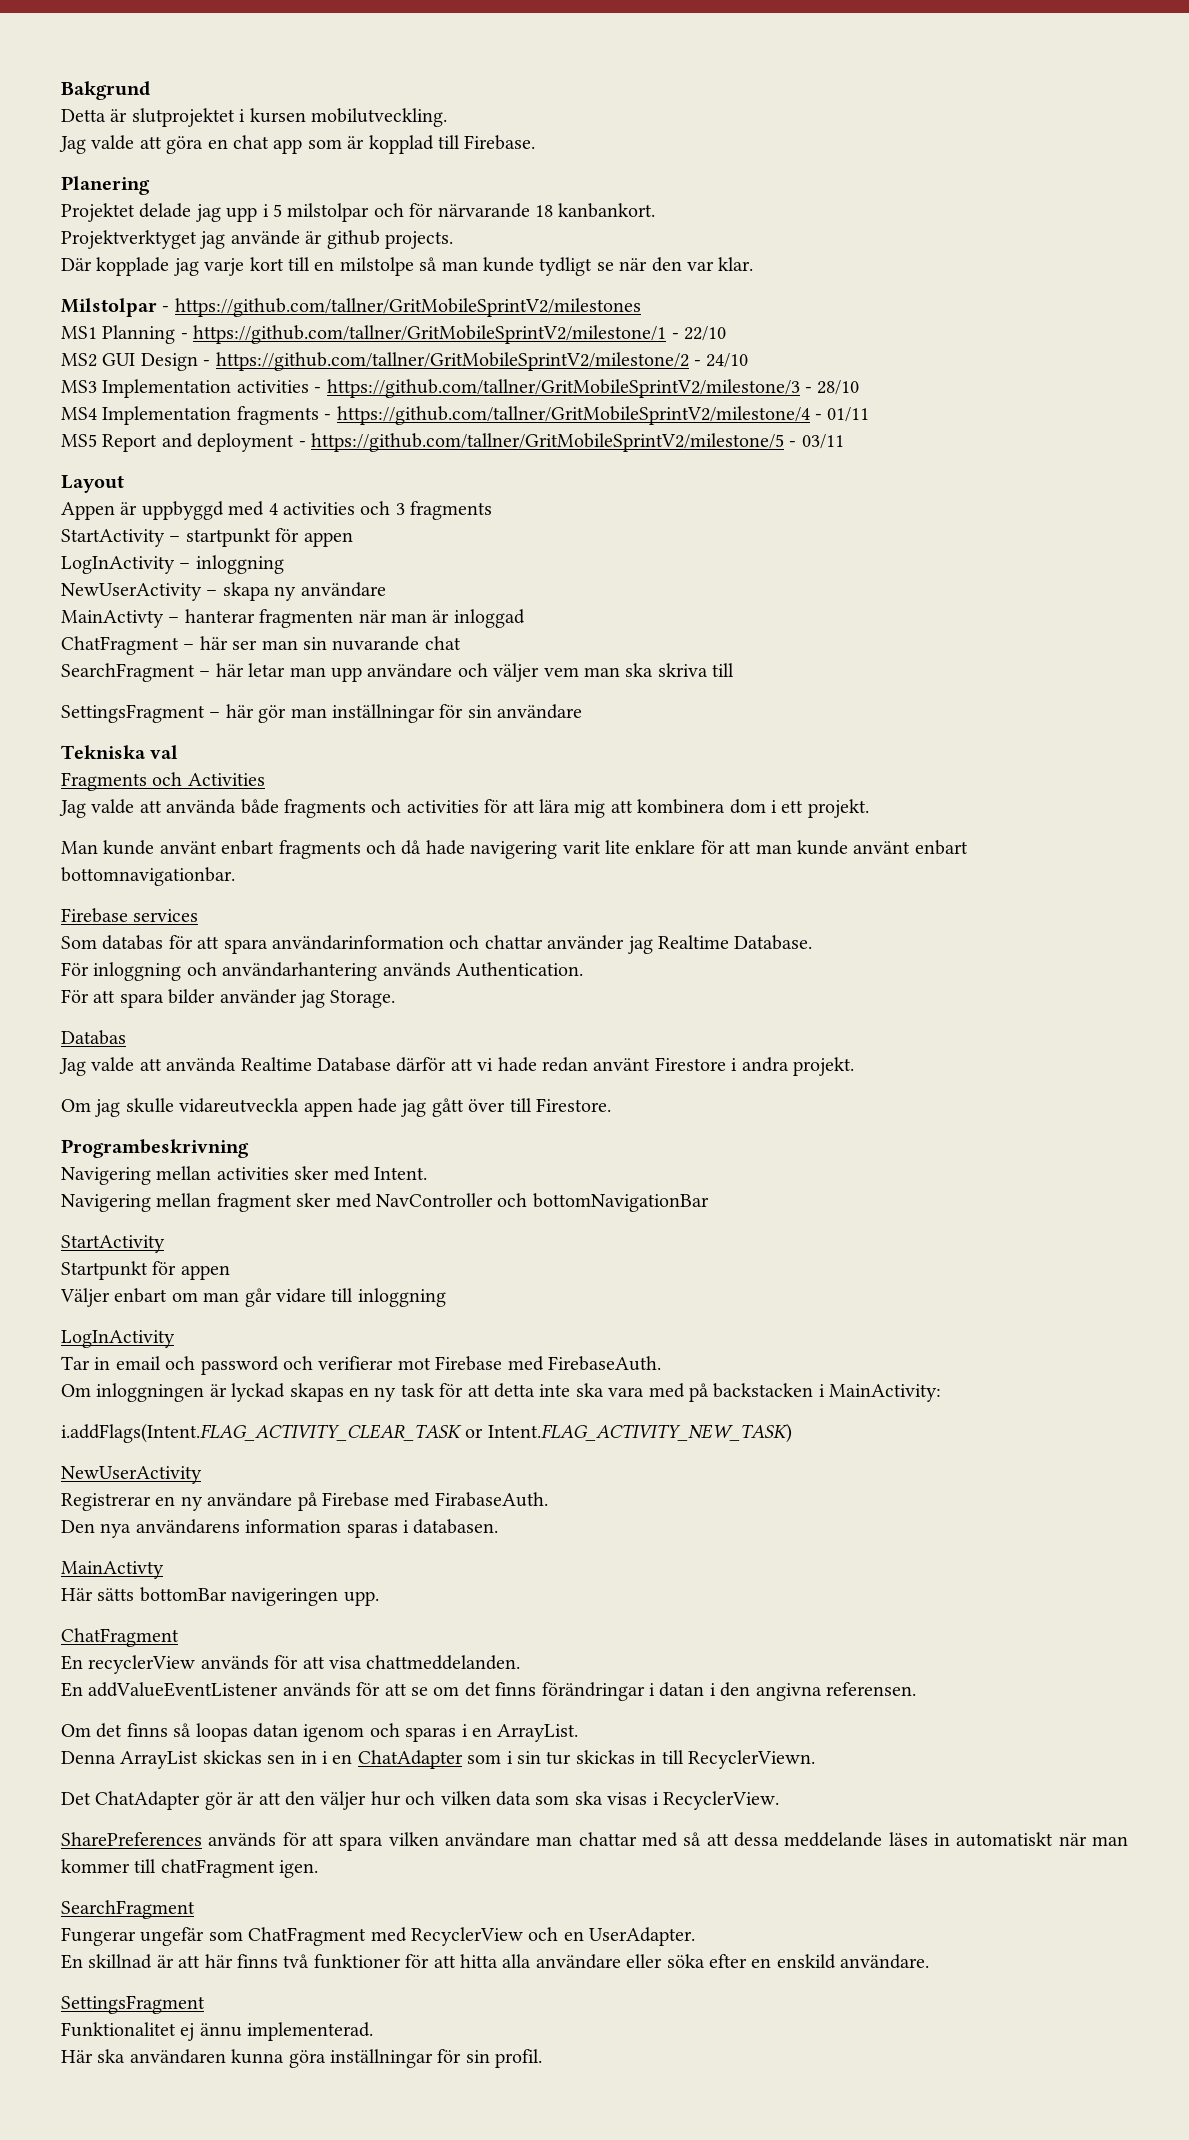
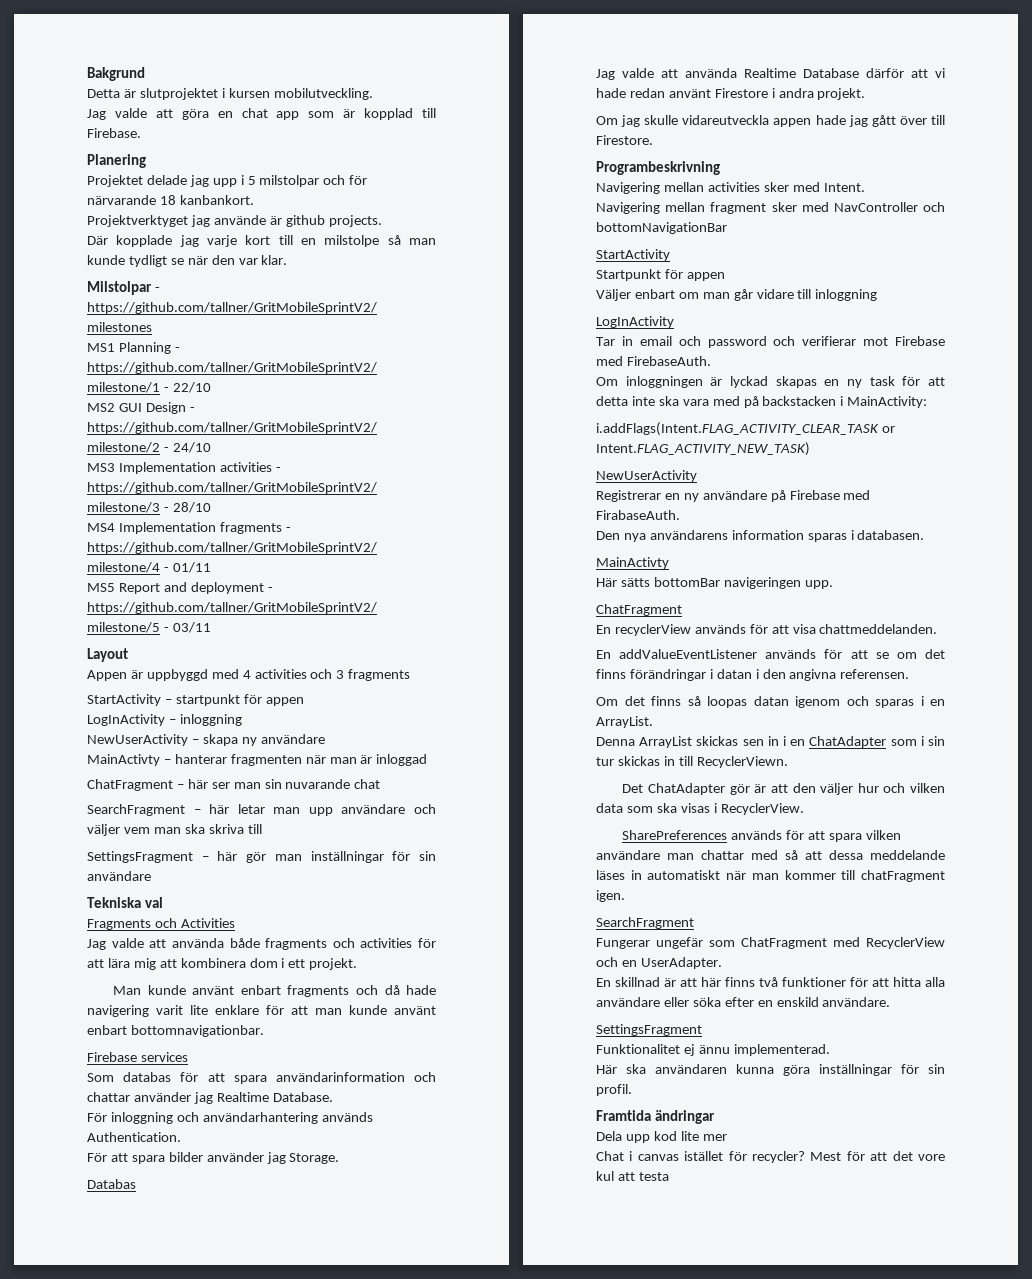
+ Framtida ändringar
+ Dela upp kod lite mer
+ Chat i canvas istället för recycler? Mest för att det vore kul att testa

